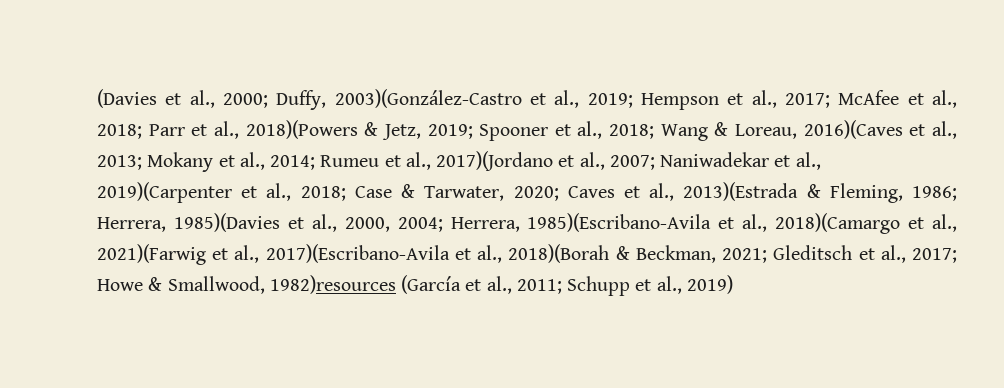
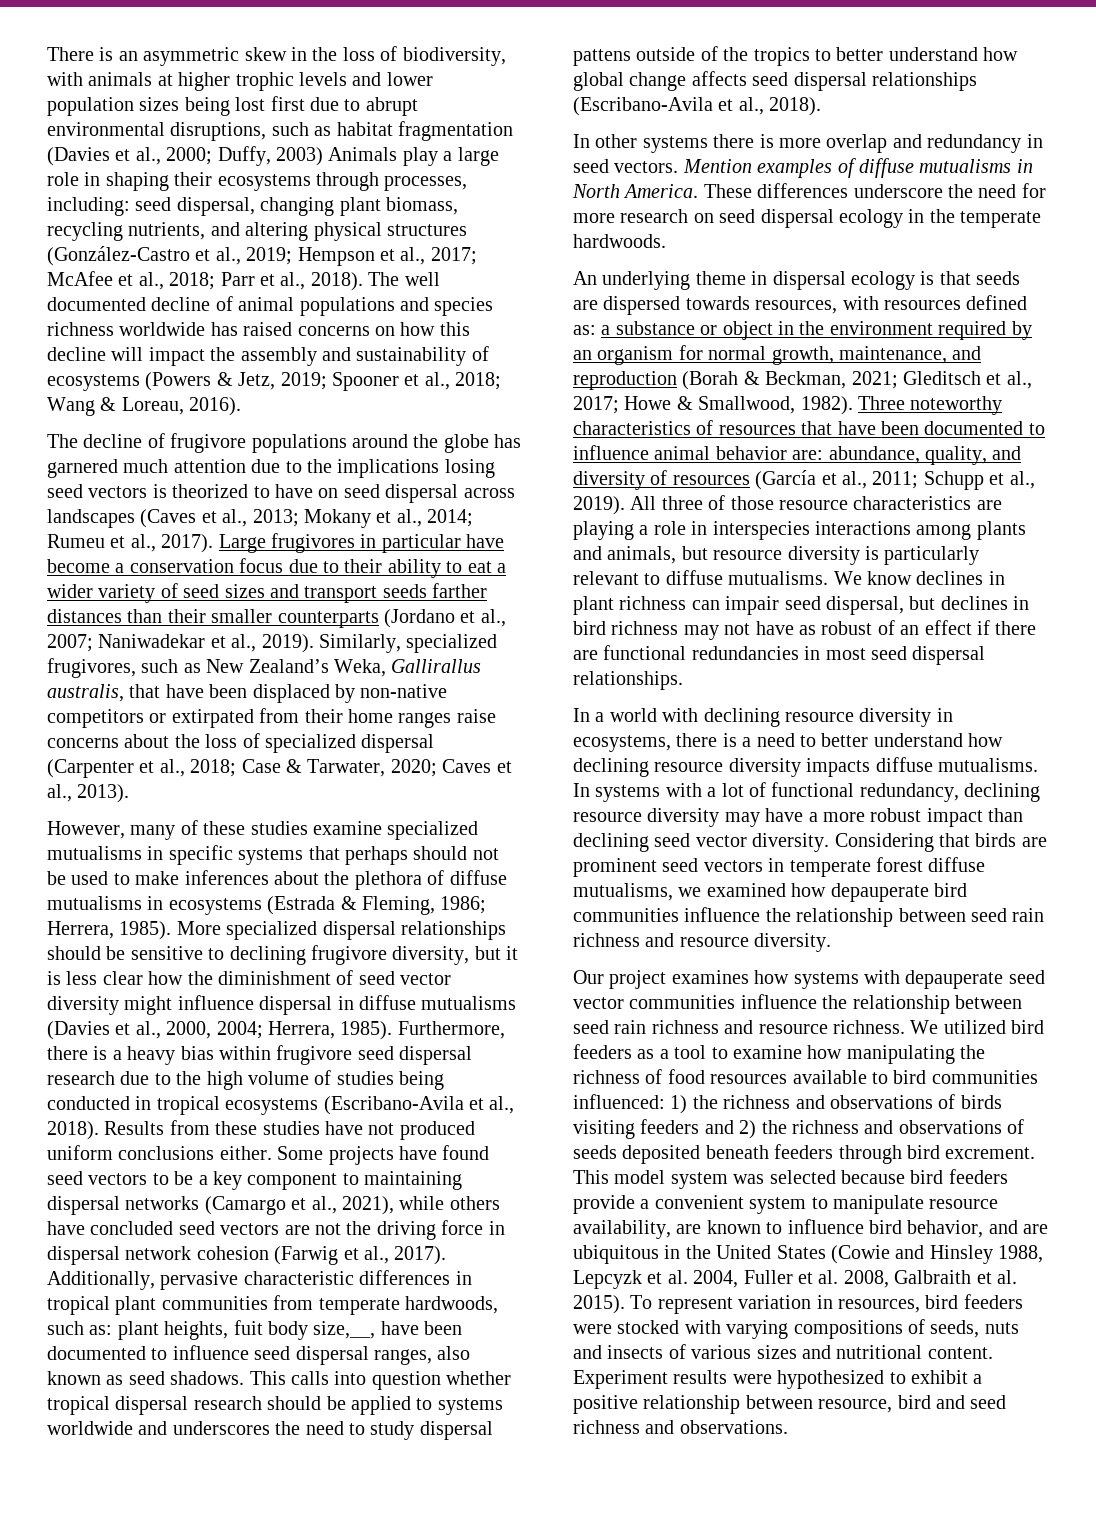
- (Davies et al., 2000;
+ There is an asymmetric skew in the loss of biodiversity, with animals at higher trophic levels and lower population sizes being lost first due to abrupt environmental disruptions, such as habitat fragmentation (Davies et al., 2000;
- Duffy, 2003)(González-Castro et al., 2019;
+ Duffy, 2003) Animals play a large role in shaping their ecosystems through processes, including: seed dispersal, changing plant biomass, recycling nutrients, and altering physical structures (González-Castro et al., 2019;
- Parr et al., 2018)(Powers & Jetz, 2019;
+ Parr et al., 2018). The well documented decline of animal populations and species richness worldwide has raised concerns on how this decline will impact the assembly and sustainability of ecosystems (Powers & Jetz, 2019;
- Wang & Loreau, 2016)(Caves et al., 2013;
+ Wang & Loreau, 2016).
+ The decline of frugivore populations around the globe has garnered much attention due to the implications losing seed vectors is theorized to have on seed dispersal across landscapes (Caves et al., 2013;
- Rumeu et al., 2017)(Jordano et al., 2007;
+ Rumeu et al., 2017). Large frugivores in particular have become a conservation focus due to their ability to eat a wider variety of seed sizes and transport seeds farther distances than their smaller counterparts (Jordano et al., 2007;
- Naniwadekar et al., 2019)(Carpenter et al., 2018;
+ Naniwadekar et al., 2019). Similarly, specialized frugivores, such as New Zealand’s Weka, Gallirallus australis, that have been displaced by non-native competitors or extirpated from their home ranges raise concerns about the loss of specialized dispersal (Carpenter et al., 2018;
- Caves et al., 2013)(Estrada & Fleming, 1986; Herrera, 1985)(Davies et al., 2000, 2004;
+ Caves et al., 2013).
+ However, many of these studies examine specialized mutualisms in specific systems that perhaps should not be used to make inferences about the plethora of diffuse mutualisms in ecosystems (Estrada & Fleming, 1986; Herrera, 1985). More specialized dispersal relationships should be sensitive to declining frugivore diversity, but it is less clear how the diminishment of seed vector diversity might influence dispersal in diffuse mutualisms (Davies et al., 2000, 2004;
- Herrera, 1985)(Escribano-Avila et al., 2018)(Camargo et al., 2021)(Farwig et al., 2017)(Escribano-Avila et al., 2018)(Borah & Beckman, 2021;
+ Herrera, 1985). Furthermore, there is a heavy bias within frugivore seed dispersal research due to the high volume of studies being conducted in tropical ecosystems (Escribano-Avila et al., 2018). Results from these studies have not produced uniform conclusions either. Some projects have found seed vectors to be a key component to maintaining dispersal networks (Camargo et al., 2021), while others have concluded seed vectors are not the driving force in dispersal network cohesion (Farwig et al., 2017). Additionally, pervasive characteristic differences in tropical plant communities from temperate hardwoods, such as: plant heights, fuit body size,__, have been documented to influence seed dispersal ranges, also known as seed shadows. This calls into question whether tropical dispersal research should be applied to systems worldwide and underscores the need to study dispersal pattens outside of the tropics to better understand how global change affects seed dispersal relationships (Escribano-Avila et al., 2018).
+ In other systems there is more overlap and redundancy in seed vectors. Mention examples of diffuse mutualisms in North America. These differences underscore the need for more research on seed dispersal ecology in the temperate hardwoods.
+ An underlying theme in dispersal ecology is that seeds are dispersed towards resources, with resources defined as: a substance or object in the environment required by an organism for normal growth, maintenance, and reproduction (Borah & Beckman, 2021;
- Howe & Smallwood, 1982)resources (García et al., 2011;
+ Howe & Smallwood, 1982). Three noteworthy characteristics of resources that have been documented to influence animal behavior are: abundance, quality, and diversity of resources (García et al., 2011;
- Schupp et al., 2019)
+ Schupp et al., 2019). All three of those resource characteristics are playing a role in interspecies interactions among plants and animals, but resource diversity is particularly relevant to diffuse mutualisms. We know declines in plant richness can impair seed dispersal, but declines in bird richness may not have as robust of an effect if there are functional redundancies in most seed dispersal relationships.
+ In a world with declining resource diversity in ecosystems, there is a need to better understand how declining resource diversity impacts diffuse mutualisms. In systems with a lot of functional redundancy, declining resource diversity may have a more robust impact than declining seed vector diversity. Considering that birds are prominent seed vectors in temperate forest diffuse mutualisms, we examined how depauperate bird communities influence the relationship between seed rain richness and resource diversity.
+ Our project examines how systems with depauperate seed vector communities influence the relationship between seed rain richness and resource richness. We utilized bird feeders as a tool to examine how manipulating the richness of food resources available to bird communities influenced: 1) the richness and observations of birds visiting feeders and 2) the richness and observations of seeds deposited beneath feeders through bird excrement. This model system was selected because bird feeders provide a convenient system to manipulate resource availability, are known to influence bird behavior, and are ubiquitous in the United States (Cowie and Hinsley 1988, Lepcyzk et al. 2004, Fuller et al. 2008, Galbraith et al. 2015). To represent variation in resources, bird feeders were stocked with varying compositions of seeds, nuts and insects of various sizes and nutritional content. Experiment results were hypothesized to exhibit a positive relationship between resource, bird and seed richness and observations.

